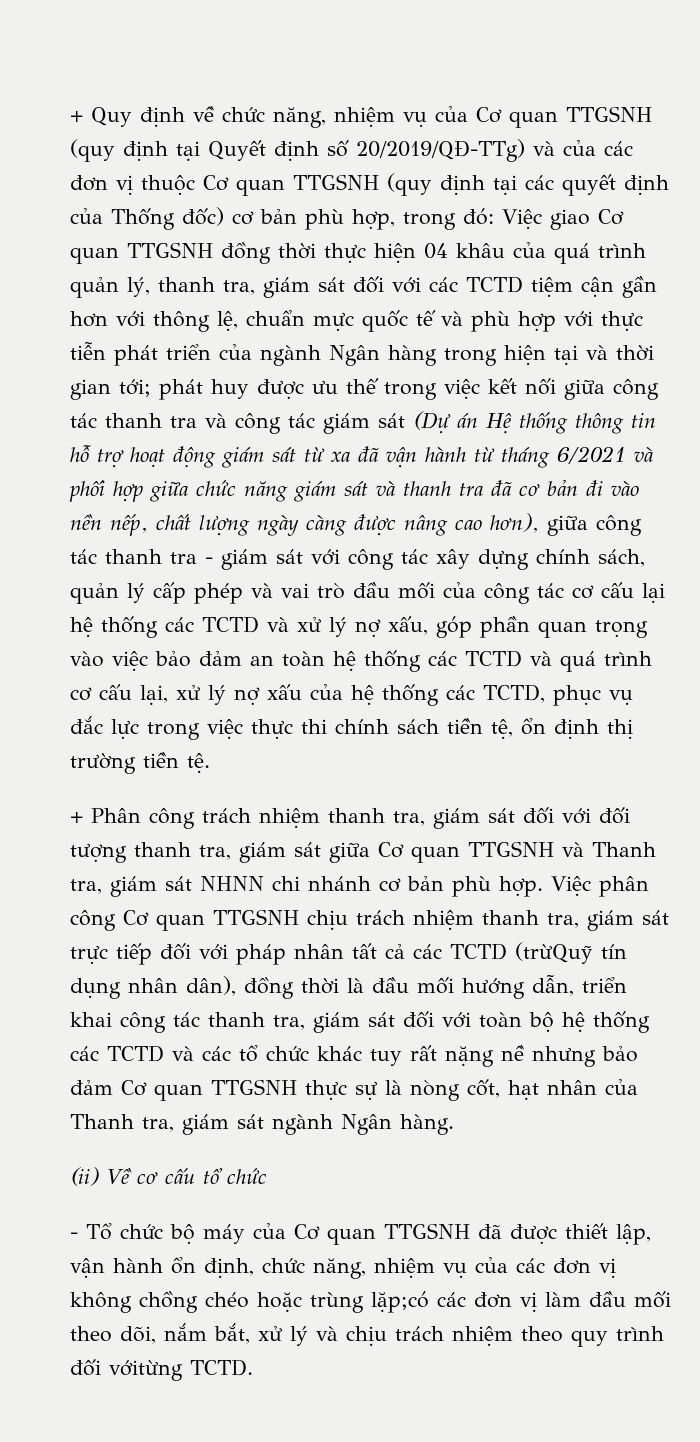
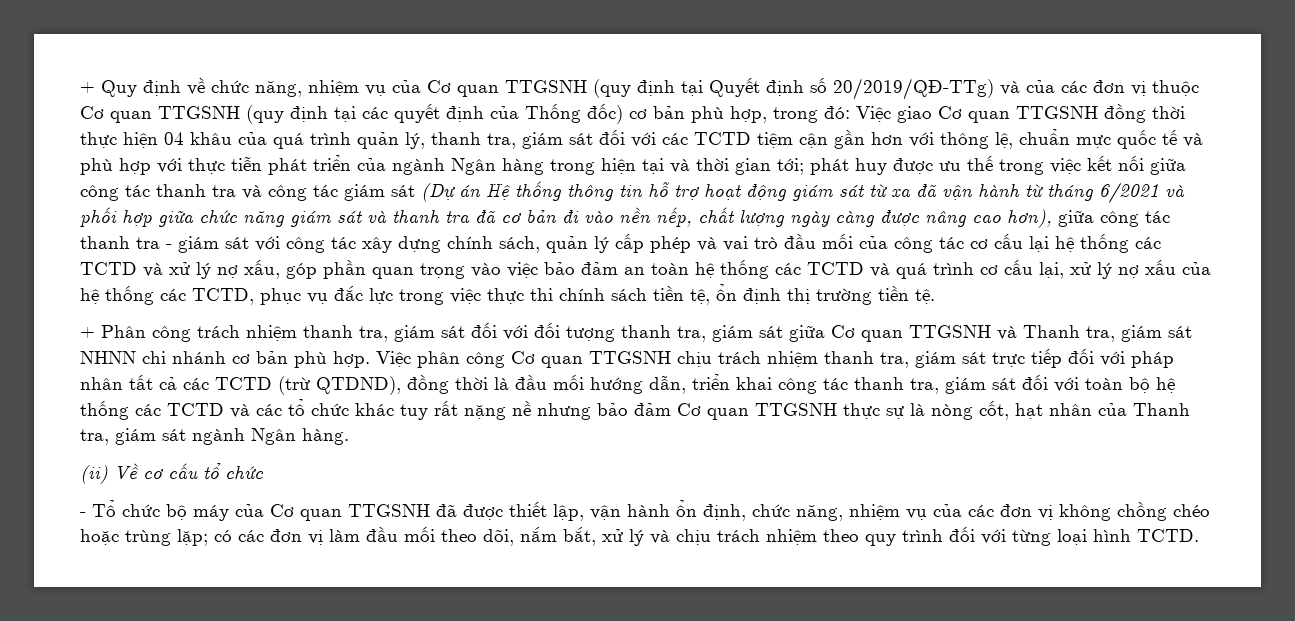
- Việc phân công Cơ quan TTGSNH chịu trách nhiệm thanh tra, giám sát trực tiếp đối với pháp nhân tất cả các TCTD (trừQuỹ tín dụng nhân dân), đồng thời là đầu mối hướng dẫn, triển khai công tác thanh tra, giám sát đối với toàn bộ hệ thống các TCTD và các tổ chức khác tuy rất nặng nề nhưng bảo đảm Cơ quan TTGSNH thực sự là nòng cốt, hạt nhân của Thanh tra, giám sát ngành Ngân hàng.
+ Việc phân công Cơ quan TTGSNH chịu trách nhiệm thanh tra, giám sát trực tiếp đối với pháp nhân tất cả các TCTD (trừ QTDND), đồng thời là đầu mối hướng dẫn, triển khai công tác thanh tra, giám sát đối với toàn bộ hệ thống các TCTD và các tổ chức khác tuy rất nặng nề nhưng bảo đảm Cơ quan TTGSNH thực sự là nòng cốt, hạt nhân của Thanh tra, giám sát ngành Ngân hàng.
- - Tổ chức bộ máy của Cơ quan TTGSNH đã được thiết lập, vận hành ổn định, chức năng, nhiệm vụ của các đơn vị không chồng chéo hoặc trùng lặp;có các đơn vị làm đầu mối theo dõi, nắm bắt, xử lý và chịu trách nhiệm theo quy trình đối vớitừng TCTD.
+ - Tổ chức bộ máy của Cơ quan TTGSNH đã được thiết lập, vận hành ổn định, chức năng, nhiệm vụ của các đơn vị không chồng chéo hoặc trùng lặp; có các đơn vị làm đầu mối theo dõi, nắm bắt, xử lý và chịu trách nhiệm theo quy trình đối với từng loại hình TCTD.

